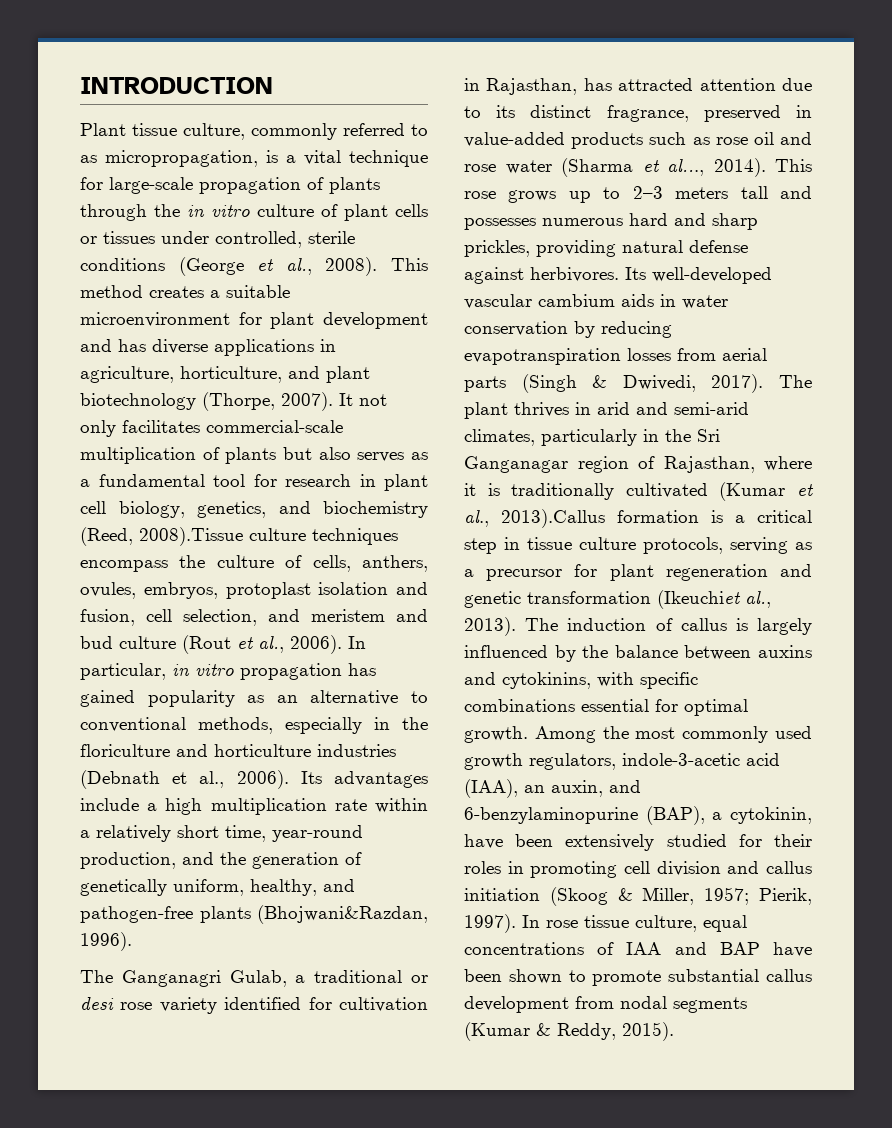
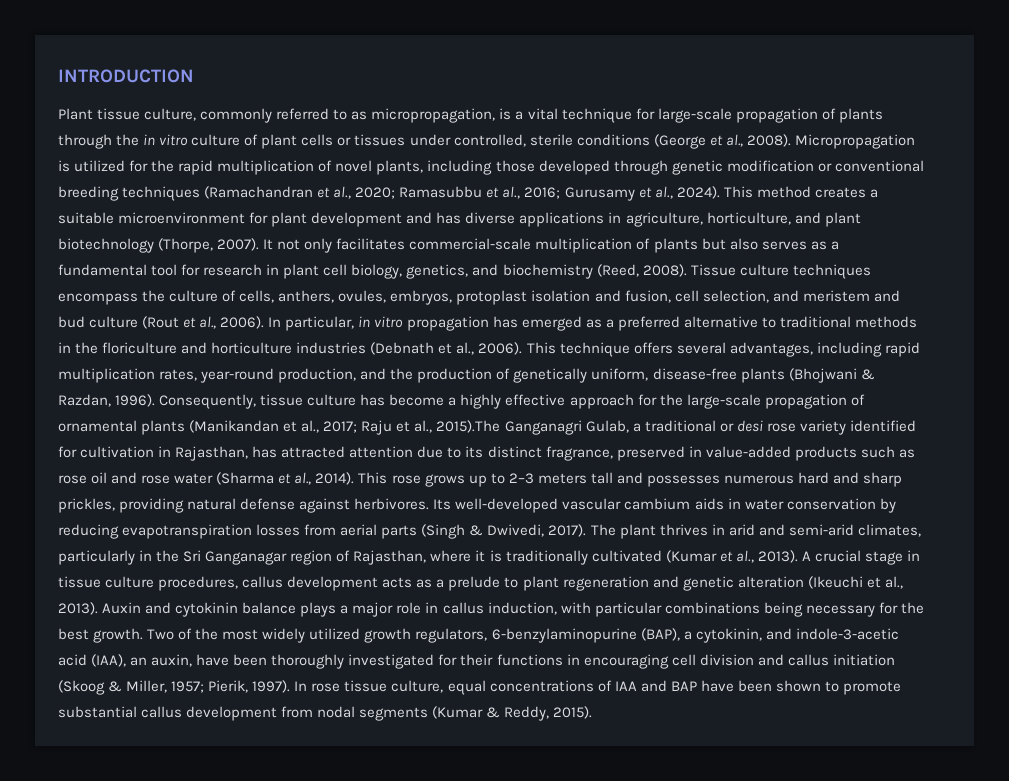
+ Micropropagation is utilized for the rapid multiplication of novel plants, including those developed through genetic modification or conventional breeding techniques (Ramachandran et al., 2020; Ramasubbu et al., 2016; Gurusamy et al., 2024).
- It not only facilitates commercial-scale multiplication of plants but also serves as a fundamental tool for research in plant cell biology, genetics, and biochemistry (Reed, 2008).Tissue culture techniques encompass the culture of cells, anthers, ovules, embryos, protoplast isolation and fusion, cell selection, and meristem and bud culture (Rout et al., 2006).
+ It not only facilitates commercial-scale multiplication of plants but also serves as a fundamental tool for research in plant cell biology, genetics, and biochemistry (Reed, 2008). Tissue culture techniques encompass the culture of cells, anthers, ovules, embryos, protoplast isolation and fusion, cell selection, and meristem and bud culture (Rout et al., 2006).
- In particular, in vitro propagation has gained popularity as an alternative to conventional methods, especially in the floriculture and horticulture industries (Debnath et al., 2006).
+ In particular, in vitro propagation has emerged as a preferred alternative to traditional methods in the floriculture and horticulture industries (Debnath et al., 2006).
- Its advantages include a high multiplication rate within a relatively short time, year-round production, and the generation of genetically uniform, healthy, and pathogen-free plants (Bhojwani&Razdan, 1996).
- The Ganganagri Gulab, a traditional or desi rose variety identified for cultivation in Rajasthan, has attracted attention due to its distinct fragrance, preserved in value-added products such as rose oil and rose water (Sharma et al..., 2014).
+ This technique offers several advantages, including rapid multiplication rates, year-round production, and the production of genetically uniform, disease-free plants (Bhojwani & Razdan, 1996). Consequently, tissue culture has become a highly effective approach for the large-scale propagation of ornamental plants (Manikandan et al., 2017; Raju et al., 2015).The Ganganagri Gulab, a traditional or desi rose variety identified for cultivation in Rajasthan, has attracted attention due to its distinct fragrance, preserved in value-added products such as rose oil and rose water (Sharma et al., 2014).
- The plant thrives in arid and semi-arid climates, particularly in the Sri Ganganagar region of Rajasthan, where it is traditionally cultivated (Kumar et al., 2013).Callus formation is a critical step in tissue culture protocols, serving as a precursor for plant regeneration and genetic transformation (Ikeuchiet al., 2013). The induction of callus is largely influenced by the balance between auxins and cytokinins, with specific combinations essential for optimal growth. Among the most commonly used growth regulators, indole-3-acetic acid (IAA), an auxin, and 6-benzylaminopurine (BAP), a cytokinin, have been extensively studied for their roles in promoting cell division and callus initiation (Skoog & Miller, 1957; Pierik, 1997).
+ The plant thrives in arid and semi-arid climates, particularly in the Sri Ganganagar region of Rajasthan, where it is traditionally cultivated (Kumar et al., 2013). A crucial stage in tissue culture procedures, callus development acts as a prelude to plant regeneration and genetic alteration (Ikeuchi et al., 2013). Auxin and cytokinin balance plays a major role in callus induction, with particular combinations being necessary for the best growth. Two of the most widely utilized growth regulators, 6-benzylaminopurine (BAP), a cytokinin, and indole-3-acetic acid (IAA), an auxin, have been thoroughly investigated for their functions in encouraging cell division and callus initiation (Skoog & Miller, 1957; Pierik, 1997).

